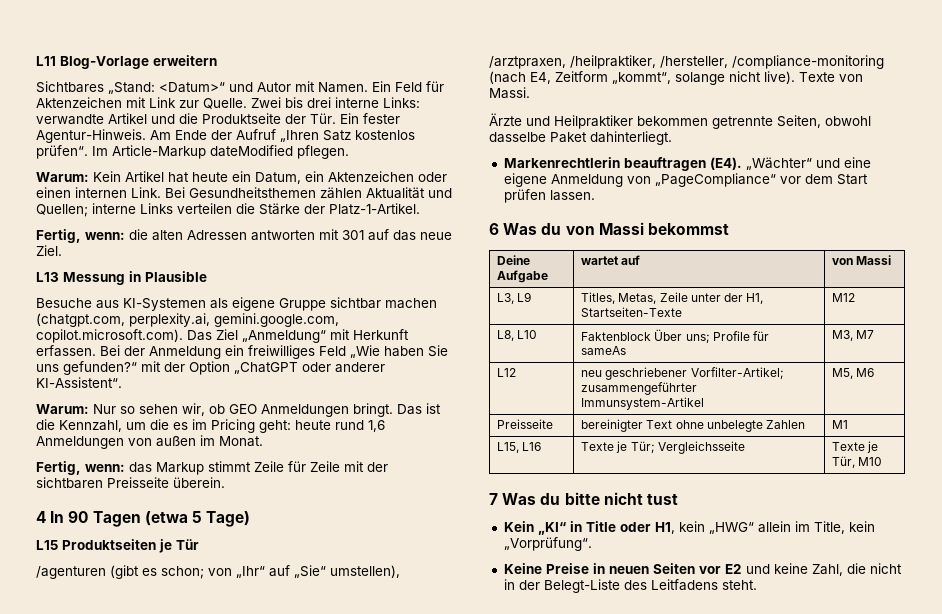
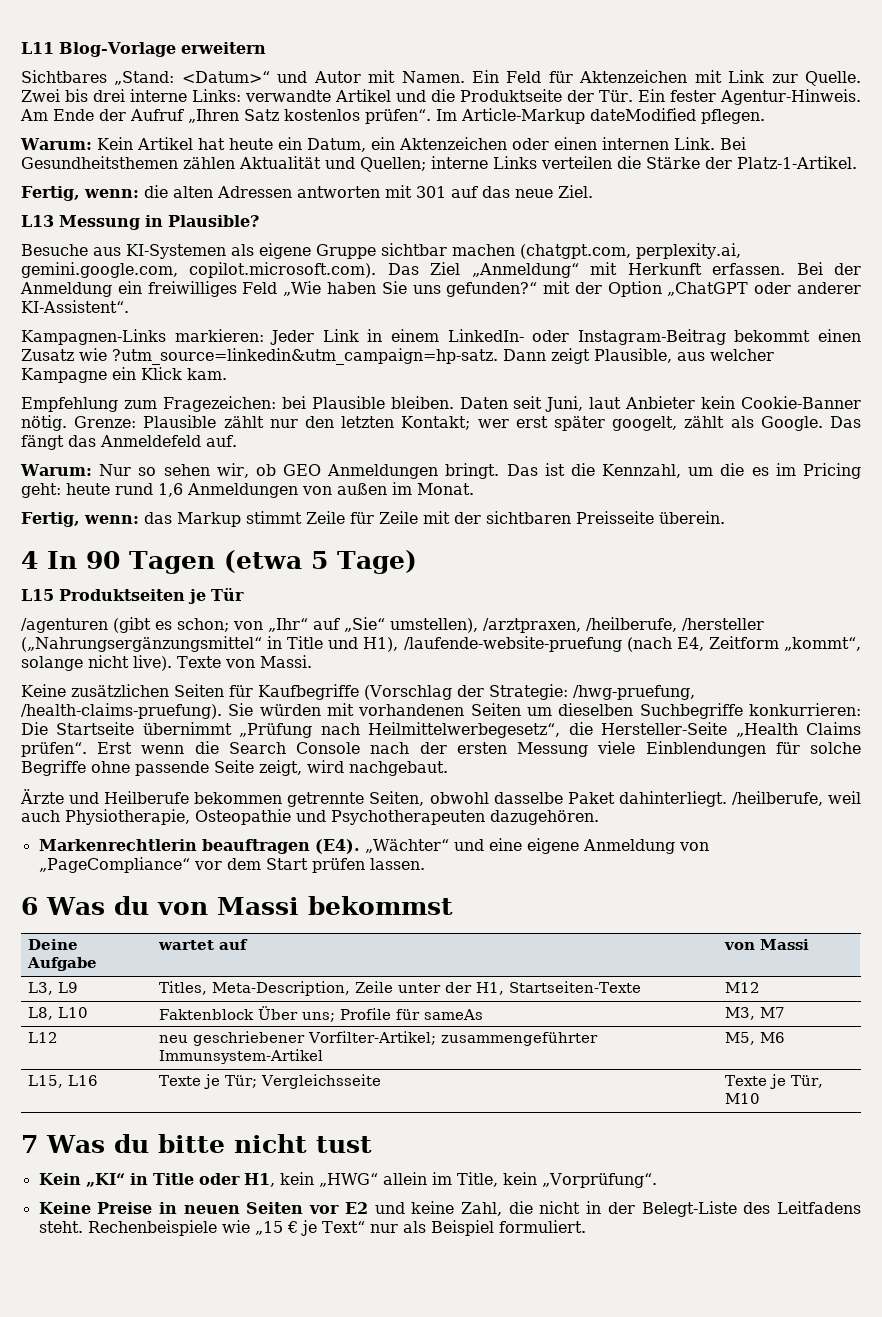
- L13 Messung in Plausible
+ L13 Messung in Plausible?
+ Kampagnen-Links markieren: Jeder Link in einem LinkedIn- oder Instagram-Beitrag bekommt einen Zusatz wie ?utm_source=linkedin&utm_campaign=hp-satz. Dann zeigt Plausible, aus welcher Kampagne ein Klick kam.
+ Empfehlung zum Fragezeichen: bei Plausible bleiben. Daten seit Juni, laut Anbieter kein Cookie-Banner nötig. Grenze: Plausible zählt nur den letzten Kontakt; wer erst später googelt, zählt als Google. Das fängt das Anmeldefeld auf.
- /agenturen (gibt es schon; von „Ihr“ auf „Sie“ umstellen), /arztpraxen, /heilpraktiker, /hersteller, /compliance-monitoring (nach E4, Zeitform „kommt“, solange nicht live).
+ /agenturen (gibt es schon; von „Ihr“ auf „Sie“ umstellen), /arztpraxen, /heilberufe, /hersteller („Nahrungsergänzungsmittel“ in Title und H1), /laufende-website-pruefung (nach E4, Zeitform „kommt“, solange nicht live).
+ Keine zusätzlichen Seiten für Kaufbegriffe (Vorschlag der Strategie: /hwg-pruefung, /health-claims-pruefung). Sie würden mit vorhandenen Seiten um dieselben Suchbegriffe konkurrieren: Die Startseite übernimmt „Prüfung nach Heilmittelwerbegesetz“, die Hersteller-Seite „Health Claims prüfen“. Erst wenn die Search Console nach der ersten Messung viele Einblendungen für solche Begriffe ohne passende Seite zeigt, wird nachgebaut.
- Ärzte und Heilpraktiker bekommen getrennte Seiten, obwohl dasselbe Paket dahinterliegt.
+ Ärzte und Heilberufe bekommen getrennte Seiten, obwohl dasselbe Paket dahinterliegt. /heilberufe, weil auch Physiotherapie, Osteopathie und Psychotherapeuten dazugehören.
- L3, L9 | Titles, Metas, Zeile unter der H1, Startseiten-Texte | M12
+ L3, L9 | Titles, Meta-Description, Zeile unter der H1, Startseiten-Texte | M12
- Preisseite | bereinigter Text ohne unbelegte Zahlen | M1
+ Rechenbeispiele wie „15 € je Text“ nur als Beispiel formuliert.

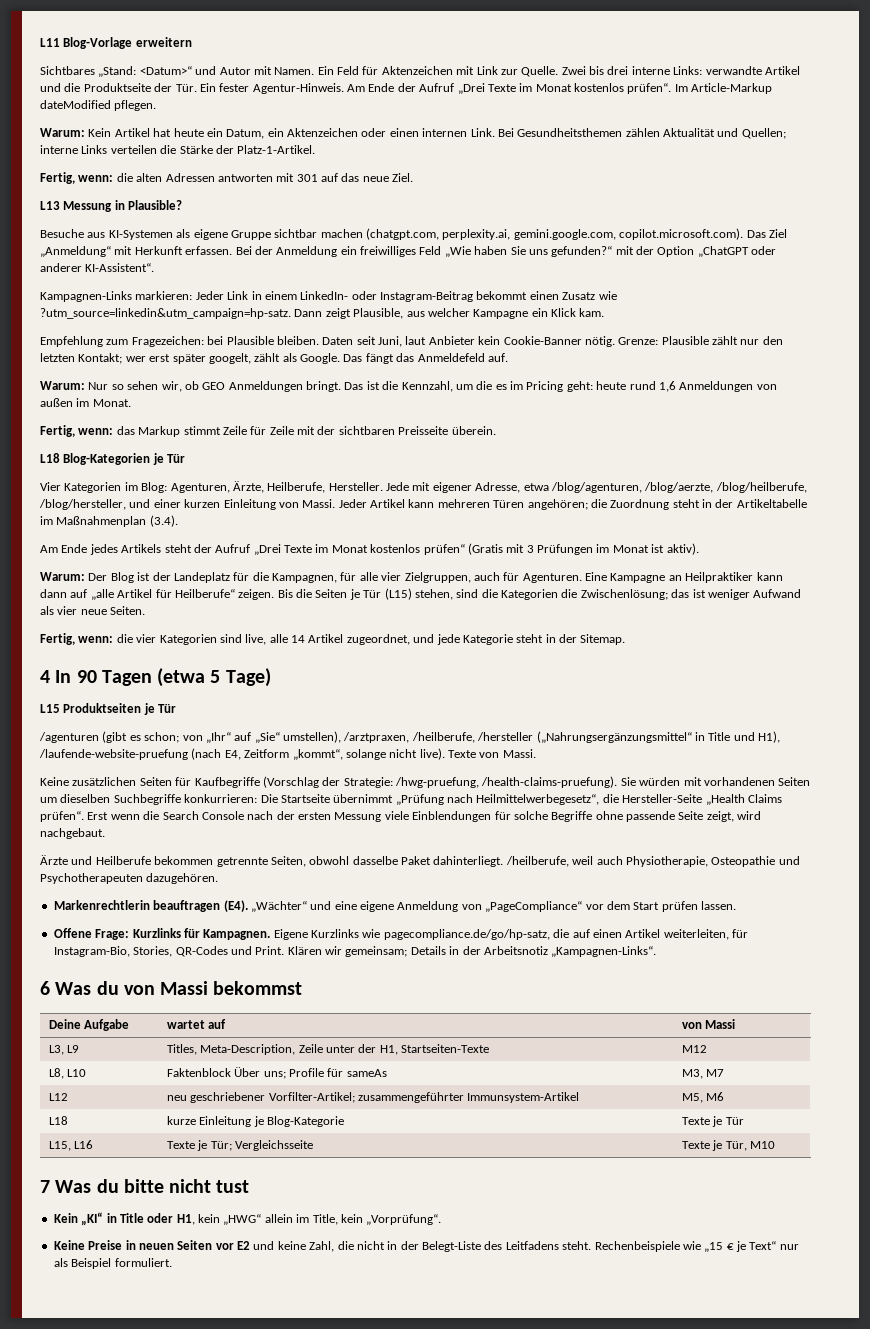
- Am Ende der Aufruf „Ihren Satz kostenlos prüfen“.
+ Am Ende der Aufruf „Drei Texte im Monat kostenlos prüfen“.
+ L18 Blog-Kategorien je Tür
+ Vier Kategorien im Blog: Agenturen, Ärzte, Heilberufe, Hersteller. Jede mit eigener Adresse, etwa /blog/agenturen, /blog/aerzte, /blog/heilberufe, /blog/hersteller, und einer kurzen Einleitung von Massi. Jeder Artikel kann mehreren Türen angehören; die Zuordnung steht in der Artikeltabelle im Maßnahmenplan (3.4).
+ Am Ende jedes Artikels steht der Aufruf „Drei Texte im Monat kostenlos prüfen“ (Gratis mit 3 Prüfungen im Monat ist aktiv).
+ Warum: Der Blog ist der Landeplatz für die Kampagnen, für alle vier Zielgruppen, auch für Agenturen. Eine Kampagne an Heilpraktiker kann dann auf „alle Artikel für Heilberufe“ zeigen. Bis die Seiten je Tür (L15) stehen, sind die Kategorien die Zwischenlösung; das ist weniger Aufwand als vier neue Seiten.
+ Fertig, wenn: die vier Kategorien sind live, alle 14 Artikel zugeordnet, und jede Kategorie steht in der Sitemap.
+ Offene Frage: Kurzlinks für Kampagnen. Eigene Kurzlinks wie pagecompliance.de/go/hp-satz, die auf einen Artikel weiterleiten, für Instagram-Bio, Stories, QR-Codes und Print. Klären wir gemeinsam; Details in der Arbeitsnotiz „Kampagnen-Links“.
+ L18 | kurze Einleitung je Blog-Kategorie | Texte je Tür

